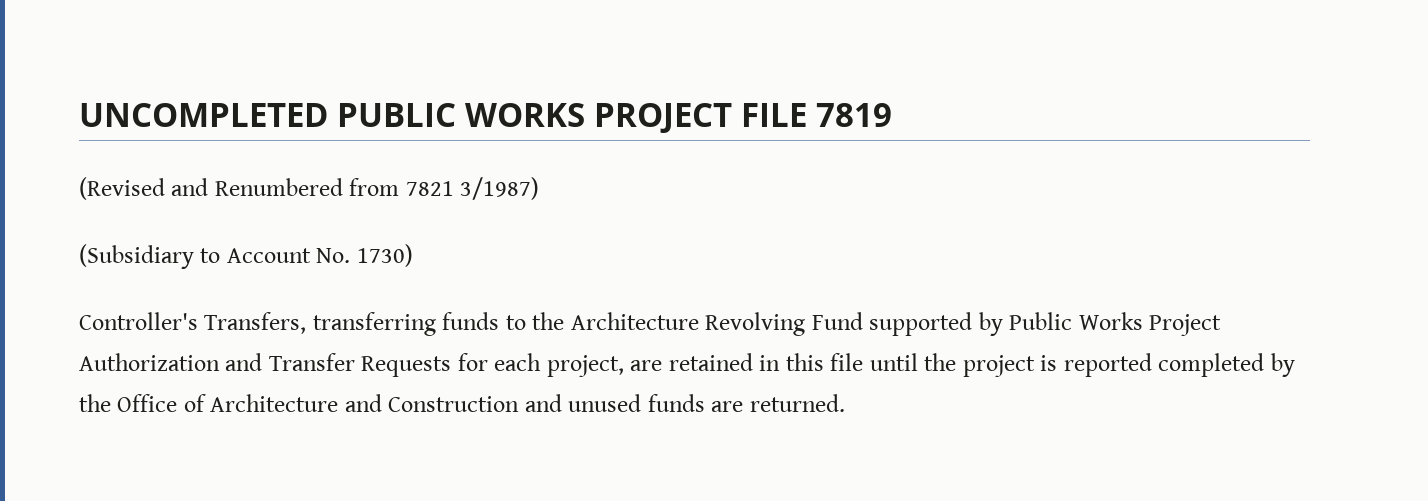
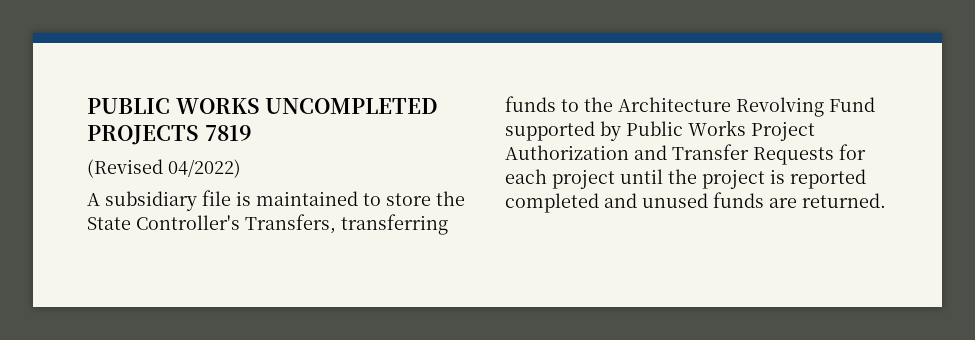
- UNCOMPLETED PUBLIC WORKS PROJECT FILE 7819
+ PUBLIC WORKS UNCOMPLETED PROJECTS 7819
- (Revised and Renumbered from 7821 3/1987)
- (Subsidiary to Account No. 1730)
- Controller's Transfers, transferring funds to the Architecture Revolving Fund supported by Public Works Project Authorization and Transfer Requests for each project, are retained in this file until the project is reported completed by the Office of Architecture and Construction and unused funds are returned.
+ (Revised 04/2022)
+ A subsidiary file is maintained to store the State Controller's Transfers, transferring funds to the Architecture Revolving Fund supported by Public Works Project Authorization and Transfer Requests for each project until the project is reported completed and unused funds are returned.

